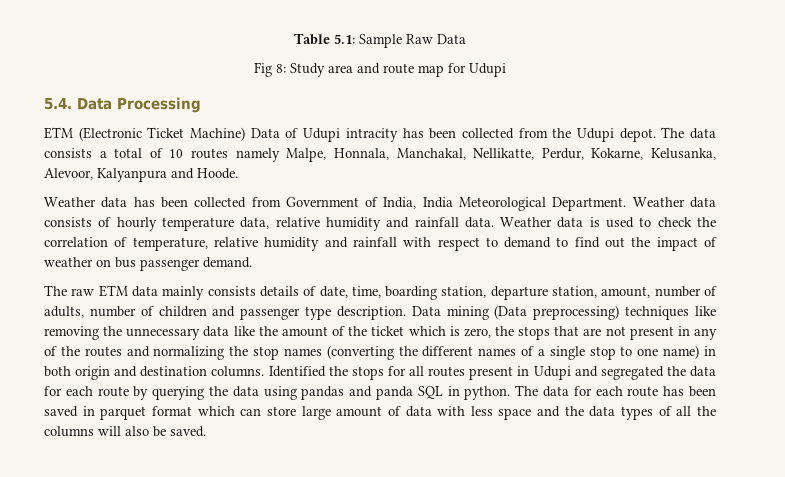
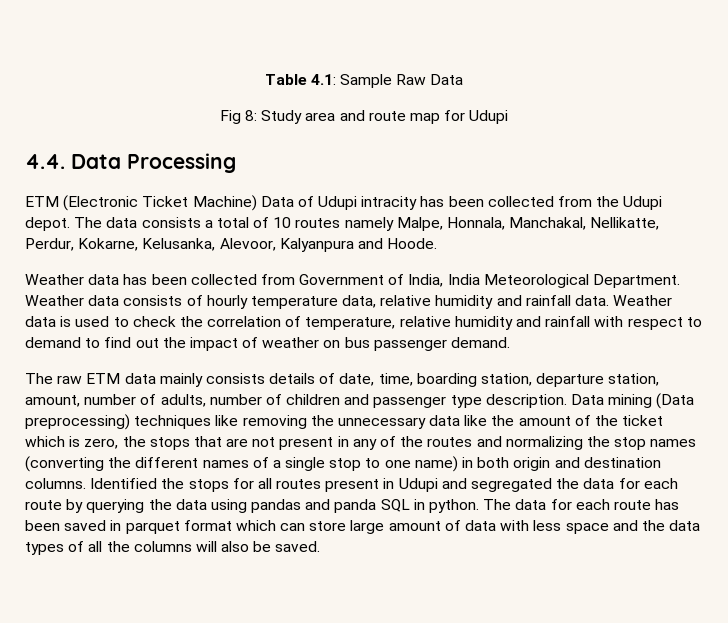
- Table 5.1: Sample Raw Data
+ Table 4.1: Sample Raw Data
- 5.4. Data Processing
+ 4.4. Data Processing

